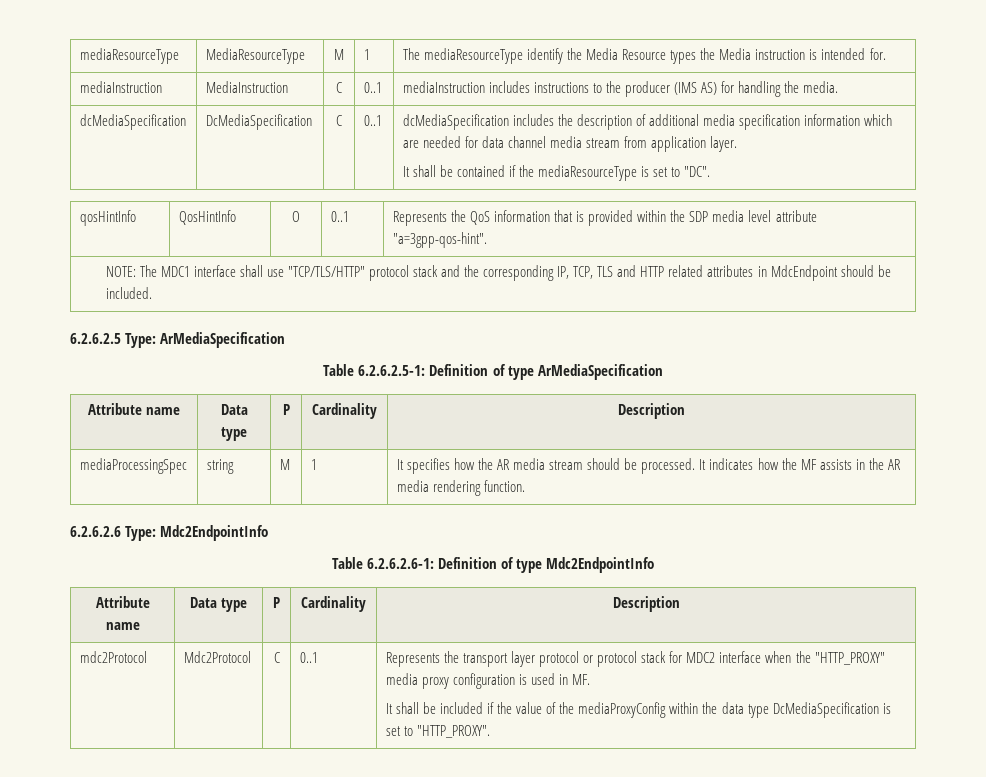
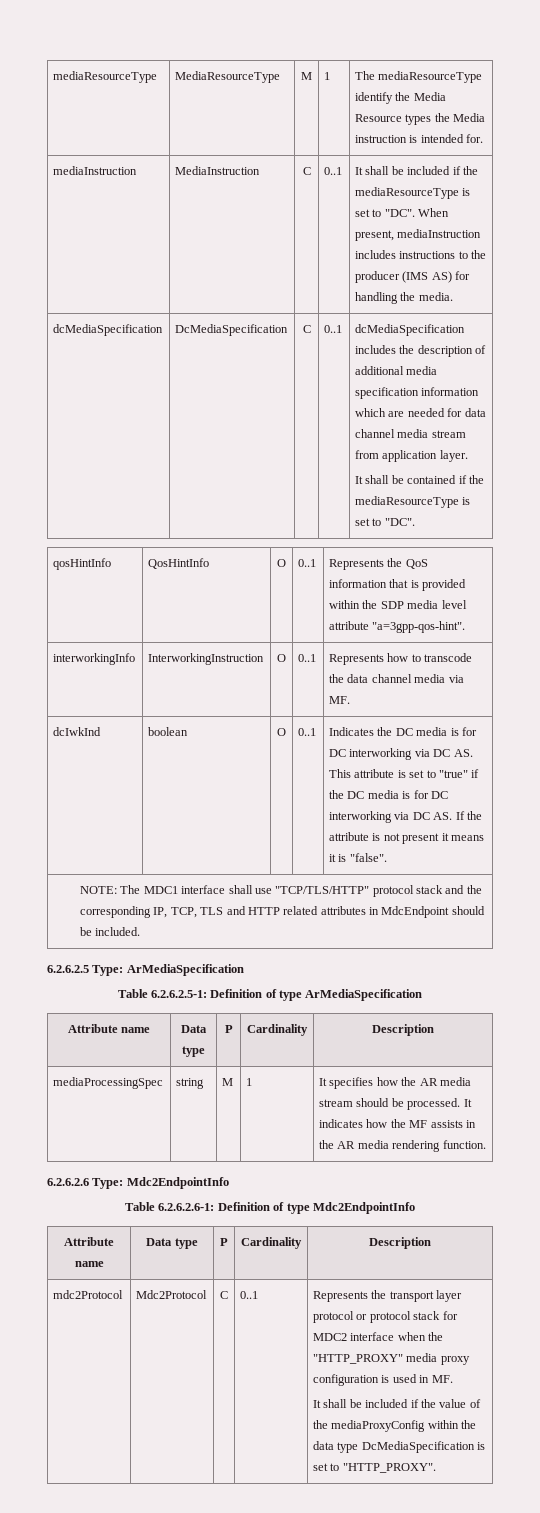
- mediaInstruction | MediaInstruction | C | 0..1 | mediaInstruction includes instructions to the producer (IMS AS) for handling the media.
+ mediaInstruction | MediaInstruction | C | 0..1 | It shall be included if the mediaResourceType is set to "DC". When present, mediaInstruction includes instructions to the producer (IMS AS) for handling the media.
+ interworkingInfo | InterworkingInstruction | O | 0..1 | Represents how to transcode the data channel media via MF.
+ dcIwkInd | boolean | O | 0..1 | Indicates the DC media is for DC interworking via DC AS. This attribute is set to "true" if the DC media is for DC interworking via DC AS. If the attribute is not present it means it is "false".

